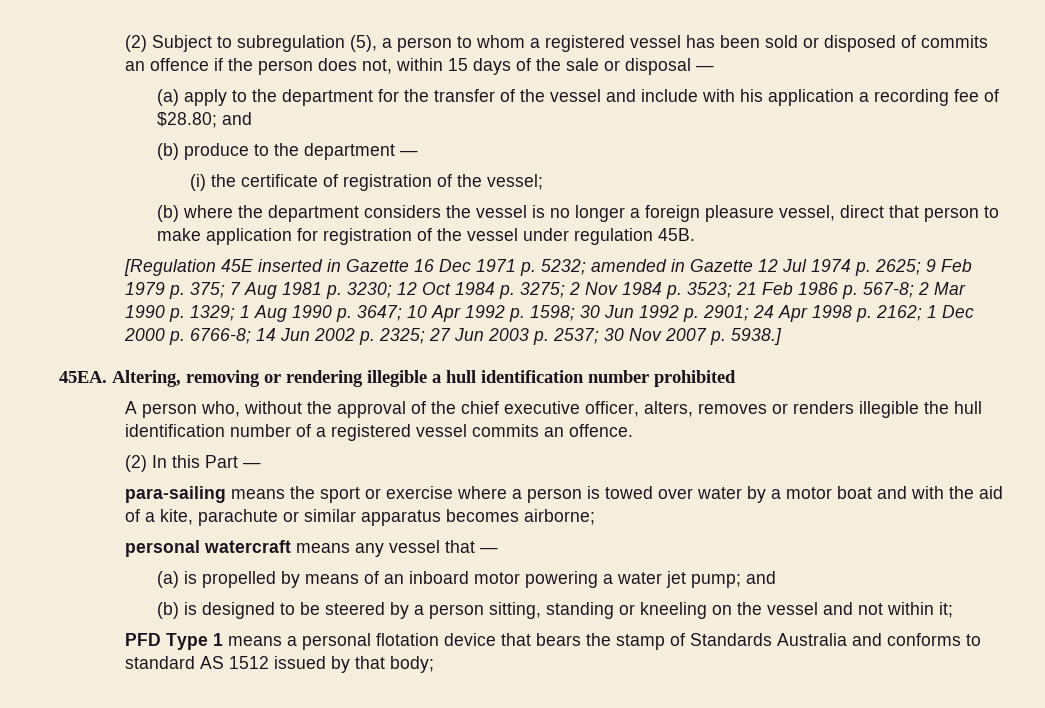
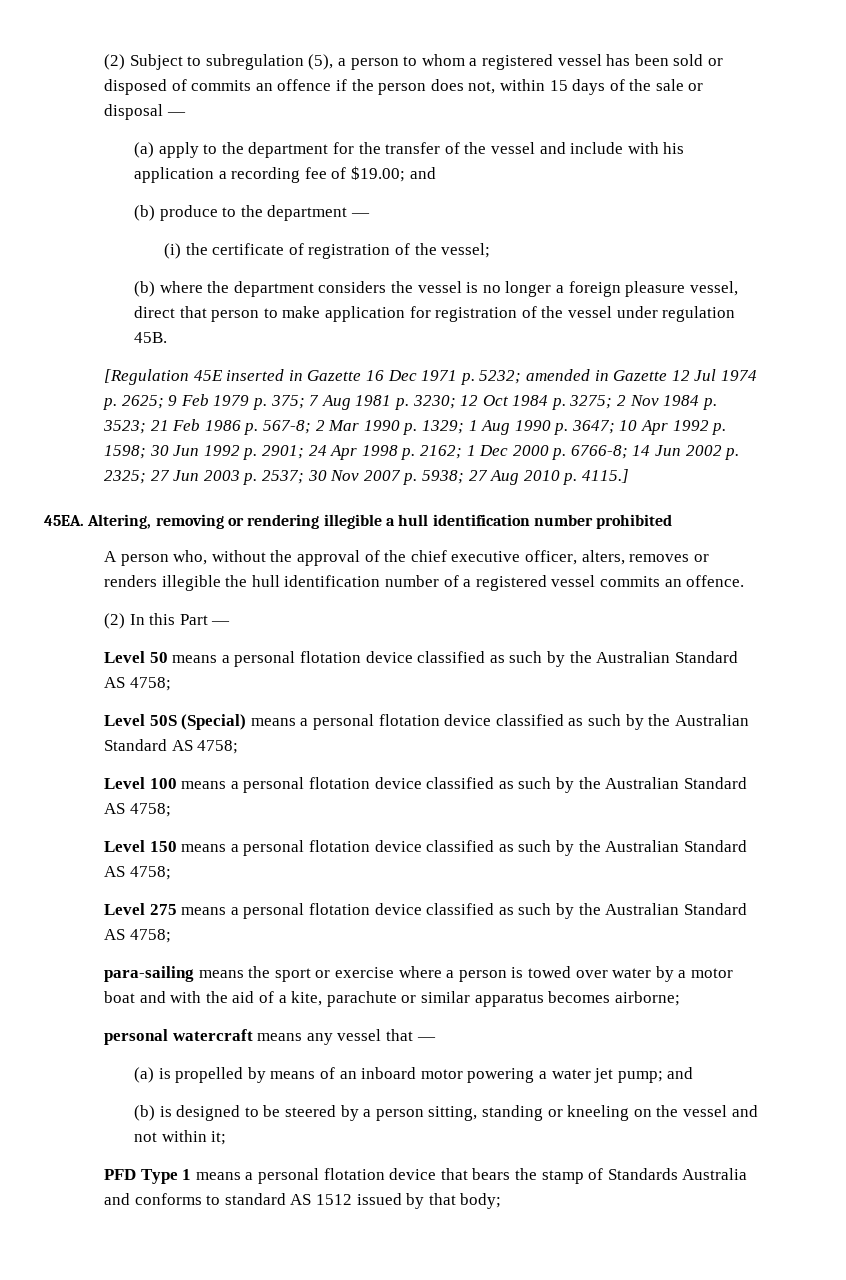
- (a) apply to the department for the transfer of the vessel and include with his application a recording fee of $28.80; and
+ (a) apply to the department for the transfer of the vessel and include with his application a recording fee of $19.00; and
- 30 Nov 2007 p. 5938.]
+ 30 Nov 2007 p. 5938; 27 Aug 2010 p. 4115.]
+ Level 50 means a personal flotation device classified as such by the Australian Standard AS 4758;
+ Level 50S (Special) means a personal flotation device classified as such by the Australian Standard AS 4758;
+ Level 100 means a personal flotation device classified as such by the Australian Standard AS 4758;
+ Level 150 means a personal flotation device classified as such by the Australian Standard AS 4758;
+ Level 275 means a personal flotation device classified as such by the Australian Standard AS 4758;

